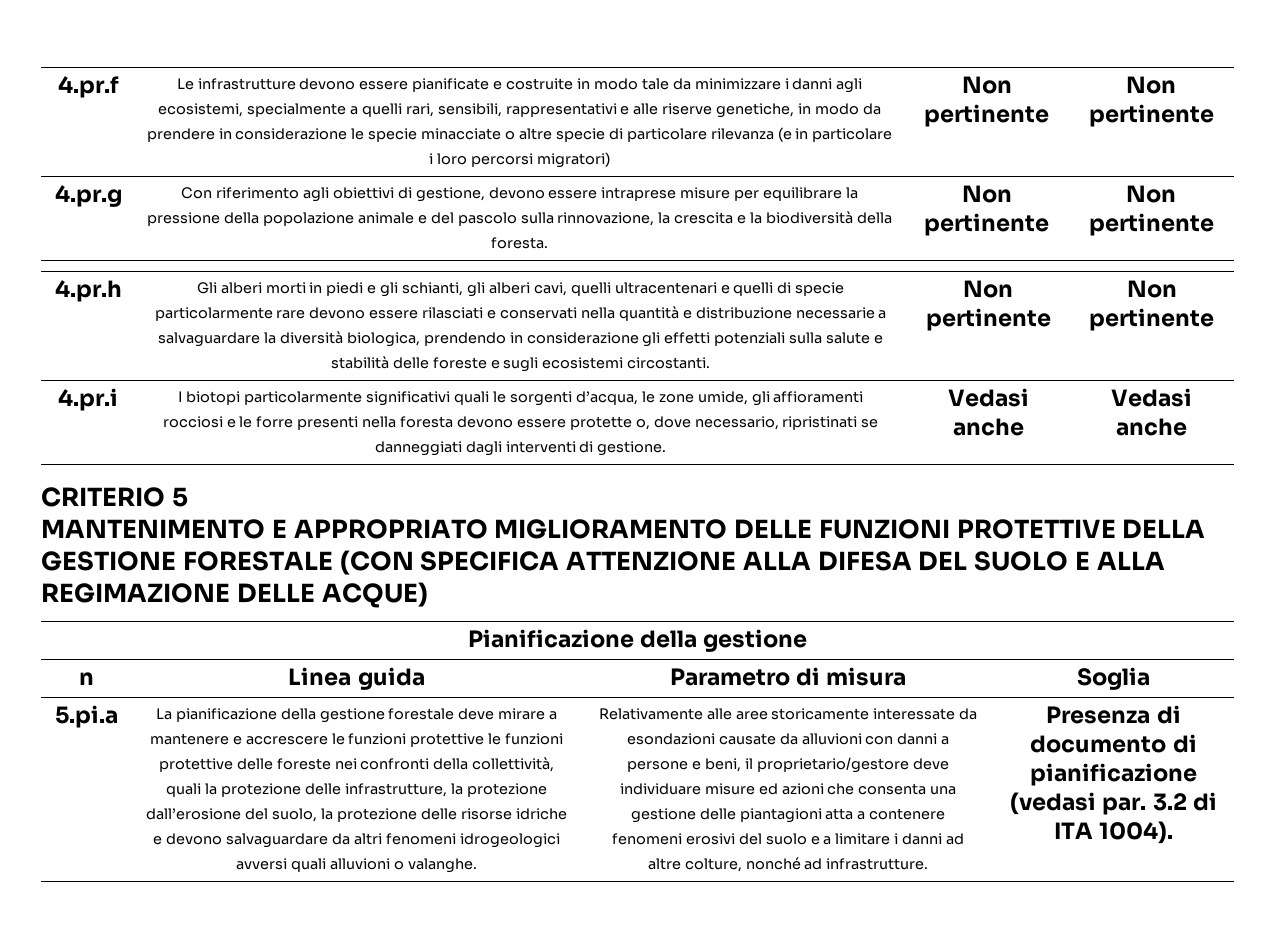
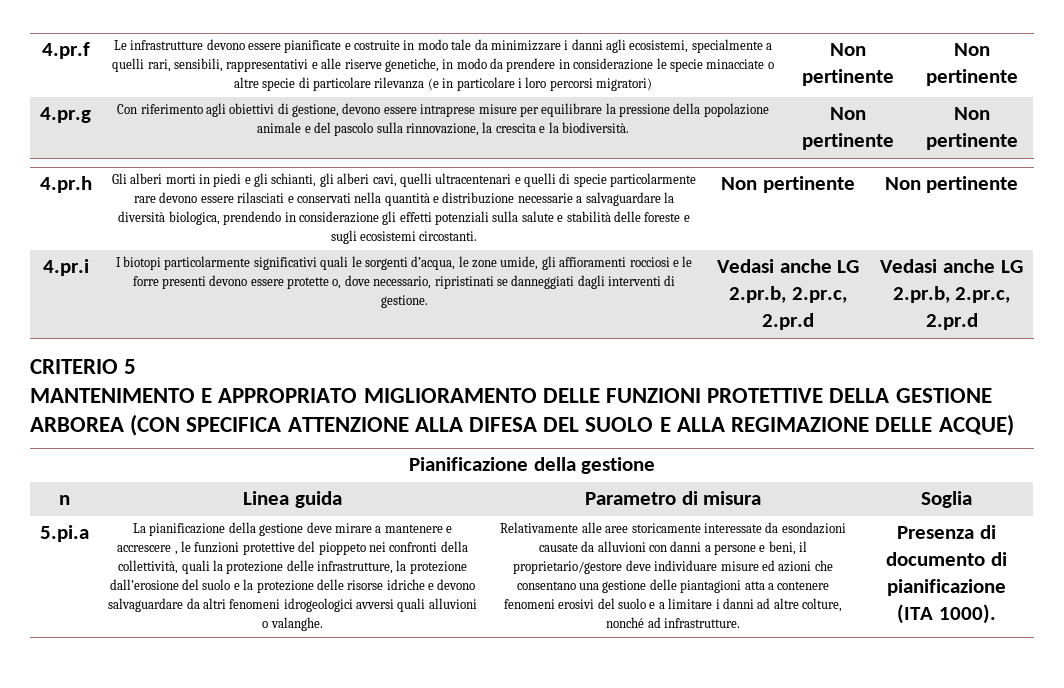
- 4.pr.g | Con riferimento agli obiettivi di gestione, devono essere intraprese misure per equilibrare la pressione della popolazione animale e del pascolo sulla rinnovazione, la crescita e la biodiversità della foresta. | Non pertinente | Non pertinente
+ 4.pr.g | Con riferimento agli obiettivi di gestione, devono essere intraprese misure per equilibrare la pressione della popolazione animale e del pascolo sulla rinnovazione, la crescita e la biodiversità. | Non pertinente | Non pertinente
- I biotopi particolarmente significativi quali le sorgenti d’acqua, le zone umide, gli affioramenti rocciosi e le forre presenti nella foresta devono essere protette o, dove necessario, ripristinati se danneggiati dagli interventi di gestione.
+ I biotopi particolarmente significativi quali le sorgenti d’acqua, le zone umide, gli affioramenti rocciosi e le forre presenti devono essere protette o, dove necessario, ripristinati se danneggiati dagli interventi di gestione.
- Vedasi anche | Vedasi anche
+ Vedasi anche LG 2.pr.b, 2.pr.c, 2.pr.d | Vedasi anche LG 2.pr.b, 2.pr.c, 2.pr.d
- MANTENIMENTO E APPROPRIATO MIGLIORAMENTO DELLE FUNZIONI PROTETTIVE DELLA GESTIONE FORESTALE (CON SPECIFICA ATTENZIONE ALLA DIFESA DEL SUOLO E ALLA REGIMAZIONE DELLE ACQUE)
+ MANTENIMENTO E APPROPRIATO MIGLIORAMENTO DELLE FUNZIONI PROTETTIVE DELLA GESTIONE ARBOREA (CON SPECIFICA ATTENZIONE ALLA DIFESA DEL SUOLO E ALLA REGIMAZIONE DELLE ACQUE)
- La pianificazione della gestione forestale deve mirare a mantenere e accrescere le funzioni protettive le funzioni protettive delle foreste nei confronti della collettività, quali la protezione delle infrastrutture, la protezione dall’erosione del suolo, la protezione delle risorse idriche e devono salvaguardare da altri fenomeni idrogeologici avversi quali alluvioni o valanghe.
+ La pianificazione della gestione deve mirare a mantenere e accrescere , le funzioni protettive del pioppeto nei confronti della collettività, quali la protezione delle infrastrutture, la protezione dall’erosione del suolo e la protezione delle risorse idriche e devono salvaguardare da altri fenomeni idrogeologici avversi quali alluvioni o valanghe.
- Relativamente alle aree storicamente interessate da esondazioni causate da alluvioni con danni a persone e beni, il proprietario/gestore deve individuare misure ed azioni che consenta una gestione delle piantagioni atta a contenere fenomeni erosivi del suolo e a limitare i danni ad altre colture, nonché ad infrastrutture.
+ Relativamente alle aree storicamente interessate da esondazioni causate da alluvioni con danni a persone e beni, il proprietario/gestore deve individuare misure ed azioni che consentano una gestione delle piantagioni atta a contenere fenomeni erosivi del suolo e a limitare i danni ad altre colture, nonché ad infrastrutture.
- Presenza di documento di pianificazione (vedasi par. 3.2 di ITA 1004).
+ Presenza di documento di pianificazione (ITA 1000).

